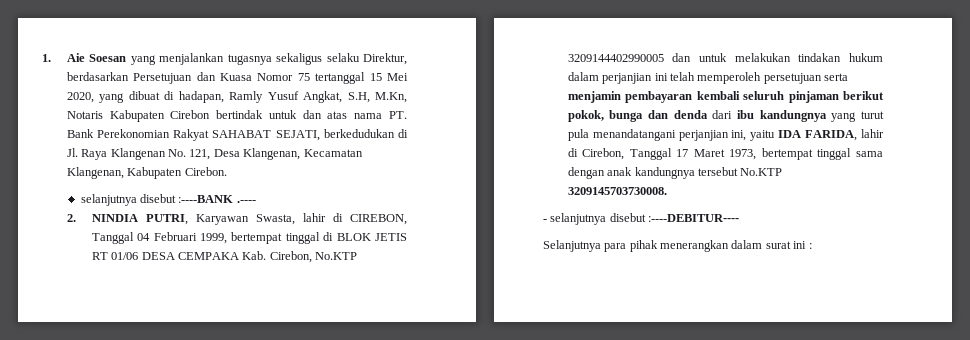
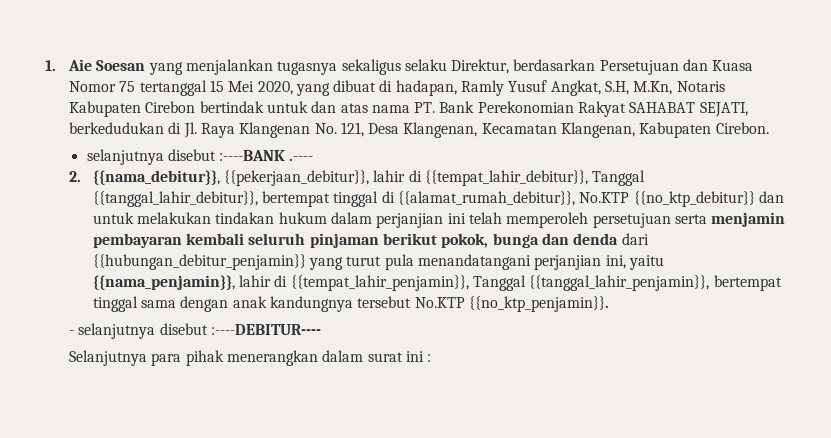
- 2. NINDIA PUTRI, Karyawan Swasta, lahir di CIREBON, Tanggal 04 Februari 1999, bertempat tinggal di BLOK JETIS RT 01/06 DESA CEMPAKA Kab. Cirebon, No.KTP 3209144402990005 dan untuk melakukan tindakan hukum dalam perjanjian ini telah memperoleh persetujuan serta menjamin pembayaran kembali seluruh pinjaman berikut pokok, bunga dan denda dari ibu kandungnya yang turut pula menandatangani perjanjian ini, yaitu IDA FARIDA, lahir di Cirebon, Tanggal 17 Maret 1973, bertempat tinggal sama dengan anak kandungnya tersebut No.KTP 3209145703730008.
+ 2. {{nama_debitur}}, {{pekerjaan_debitur}}, lahir di {{tempat_lahir_debitur}}, Tanggal {{tanggal_lahir_debitur}}, bertempat tinggal di {{alamat_rumah_debitur}}, No.KTP {{no_ktp_debitur}} dan untuk melakukan tindakan hukum dalam perjanjian ini telah memperoleh persetujuan serta menjamin pembayaran kembali seluruh pinjaman berikut pokok, bunga dan denda dari {{hubungan_debitur_penjamin}} yang turut pula menandatangani perjanjian ini, yaitu {{nama_penjamin}}, lahir di {{tempat_lahir_penjamin}}, Tanggal {{tanggal_lahir_penjamin}}, bertempat tinggal sama dengan anak kandungnya tersebut No.KTP {{no_ktp_penjamin}}.

